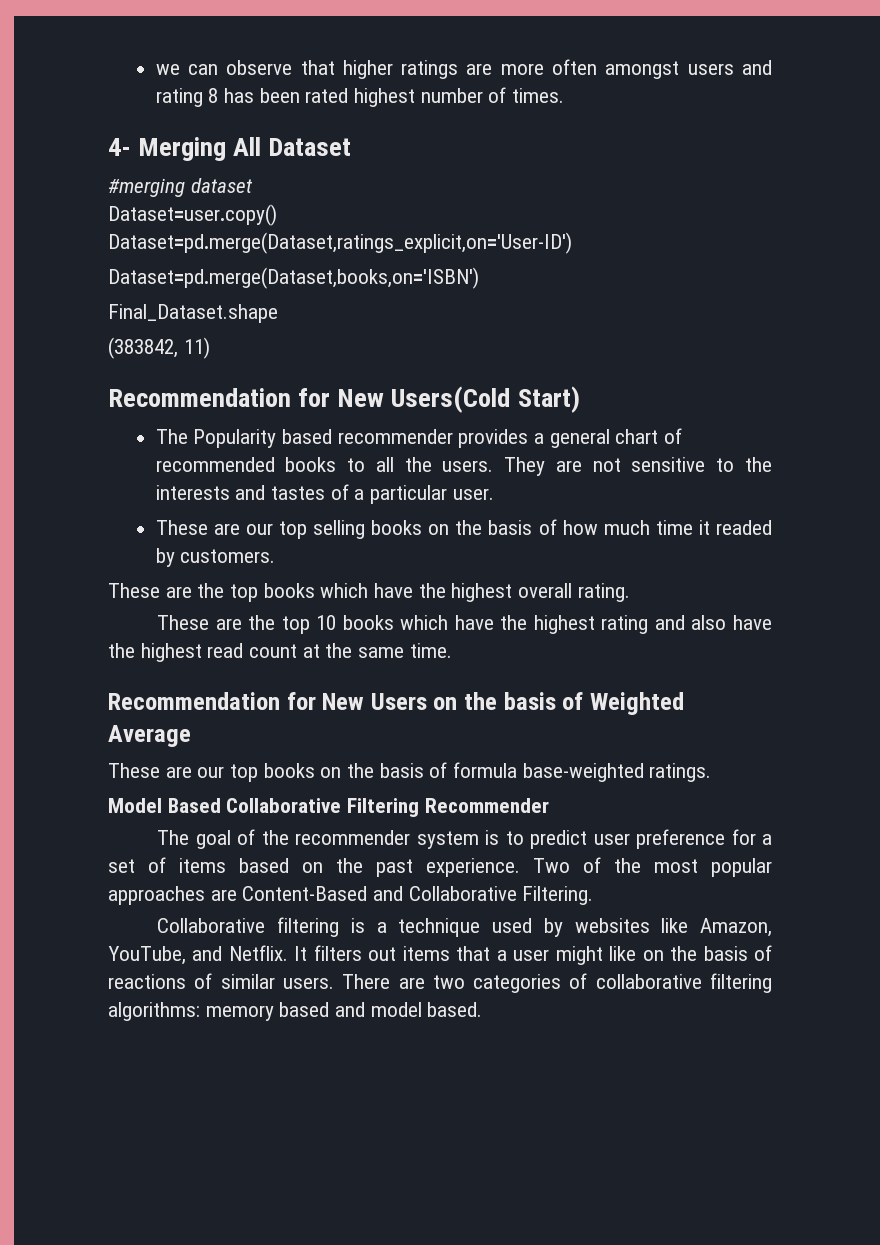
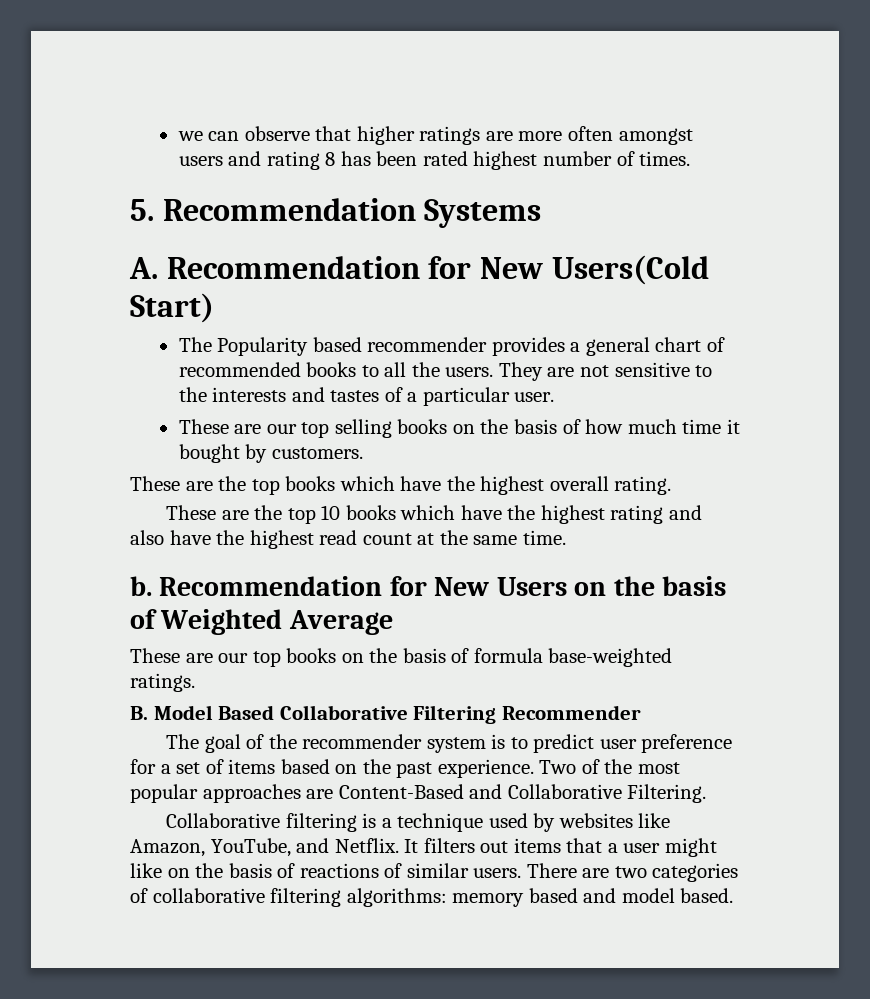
- 4- Merging All Dataset
- #merging dataset
- Dataset=user.copy()
- Dataset=pd.merge(Dataset,ratings_explicit,on='User-ID')
- Dataset=pd.merge(Dataset,books,on='ISBN')
- Final_Dataset.shape
- (383842, 11)
- Recommendation for New Users(Cold Start)
+ 5. Recommendation Systems
+ A. Recommendation for New Users(Cold Start)
- These are our top selling books on the basis of how much time it readed by customers.
+ These are our top selling books on the basis of how much time it bought by customers.
+ b.
- Model Based Collaborative Filtering Recommender
+ B. Model Based Collaborative Filtering Recommender

